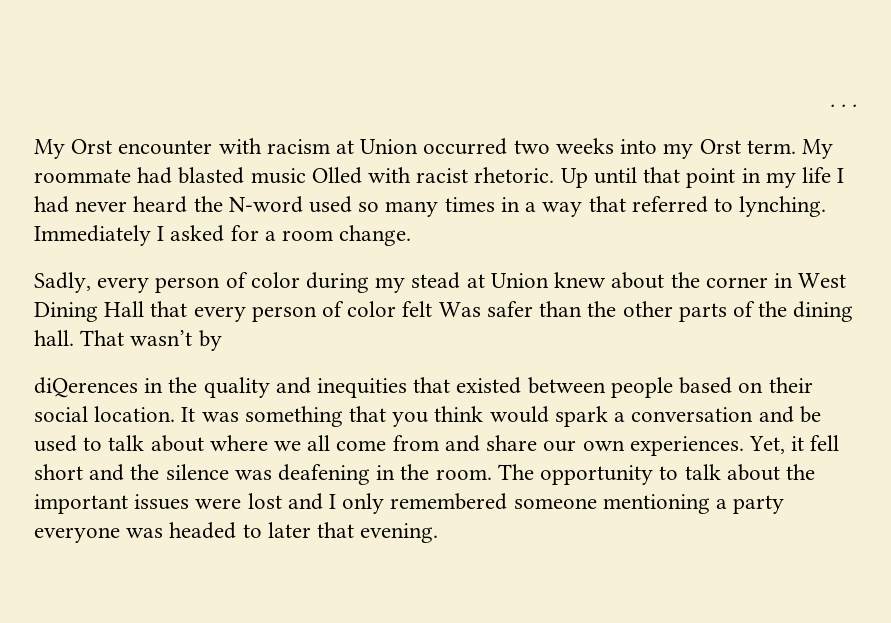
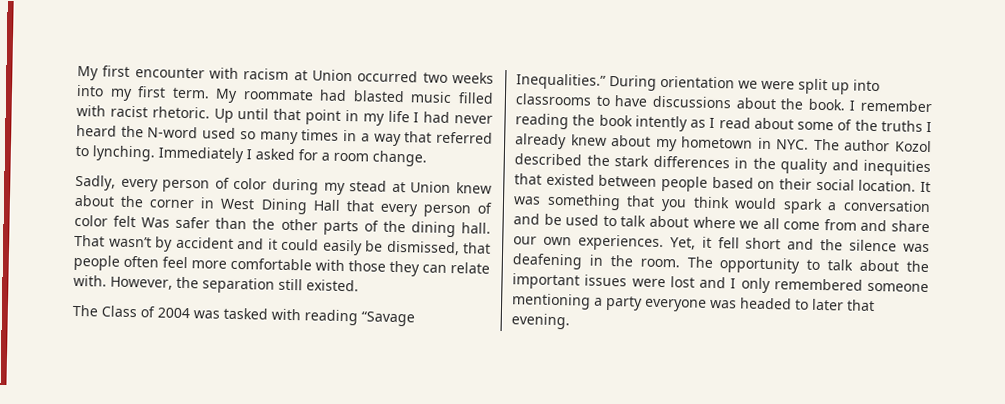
- . . .
- My Orst encounter with racism at Union occurred two weeks into my Orst term.
+ My first encounter with racism at Union occurred two weeks into my first term.
- My roommate had blasted music Olled with racist rhetoric.
+ My roommate had blasted music filled with racist rhetoric.
- That wasn’t by
- diQerences in the quality and inequities that existed between people based on their social location.
+ That wasn’t by accident and it could easily be dismissed, that people often feel more comfortable with those they can relate with. However, the separation still existed.
+ The Class of 2004 was tasked with reading “Savage Inequalities.” During orientation we were split up into classrooms to have discussions about the book. I remember reading the book intently as I read about some of the truths I already knew about my hometown in NYC. The author Kozol described the stark differences in the quality and inequities that existed between people based on their social location.

